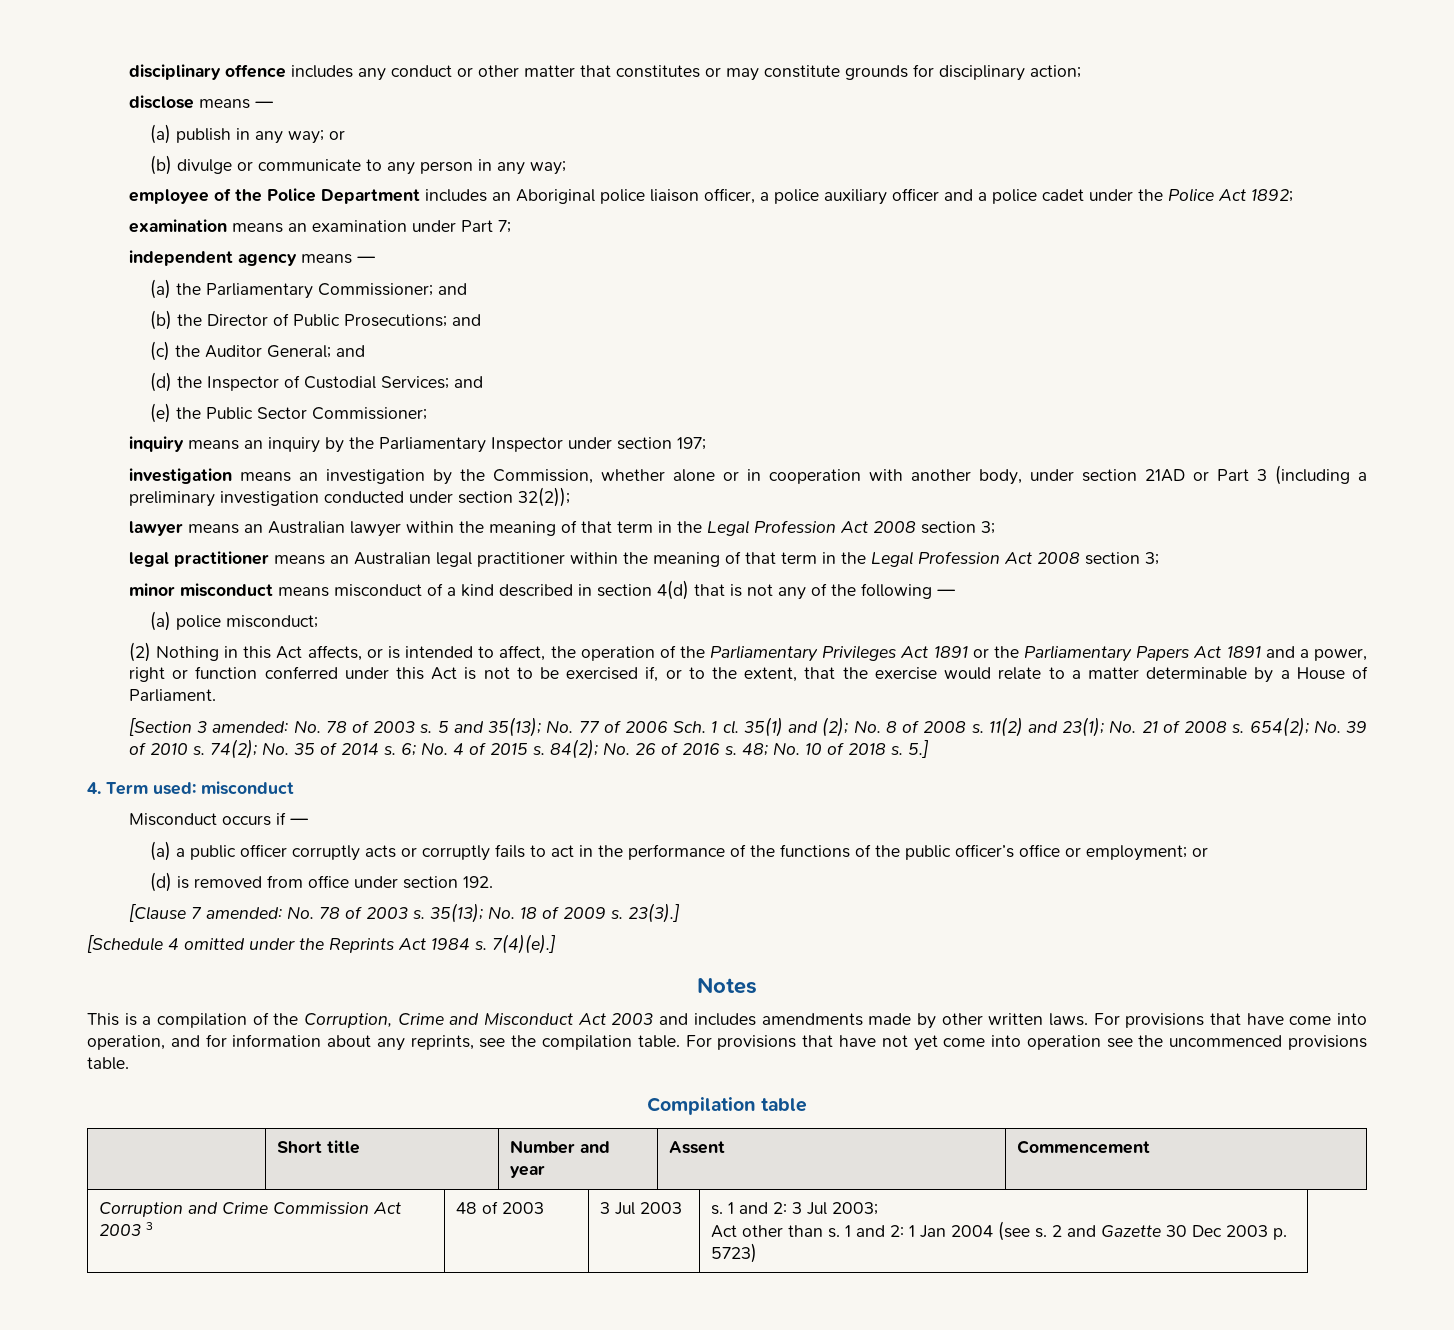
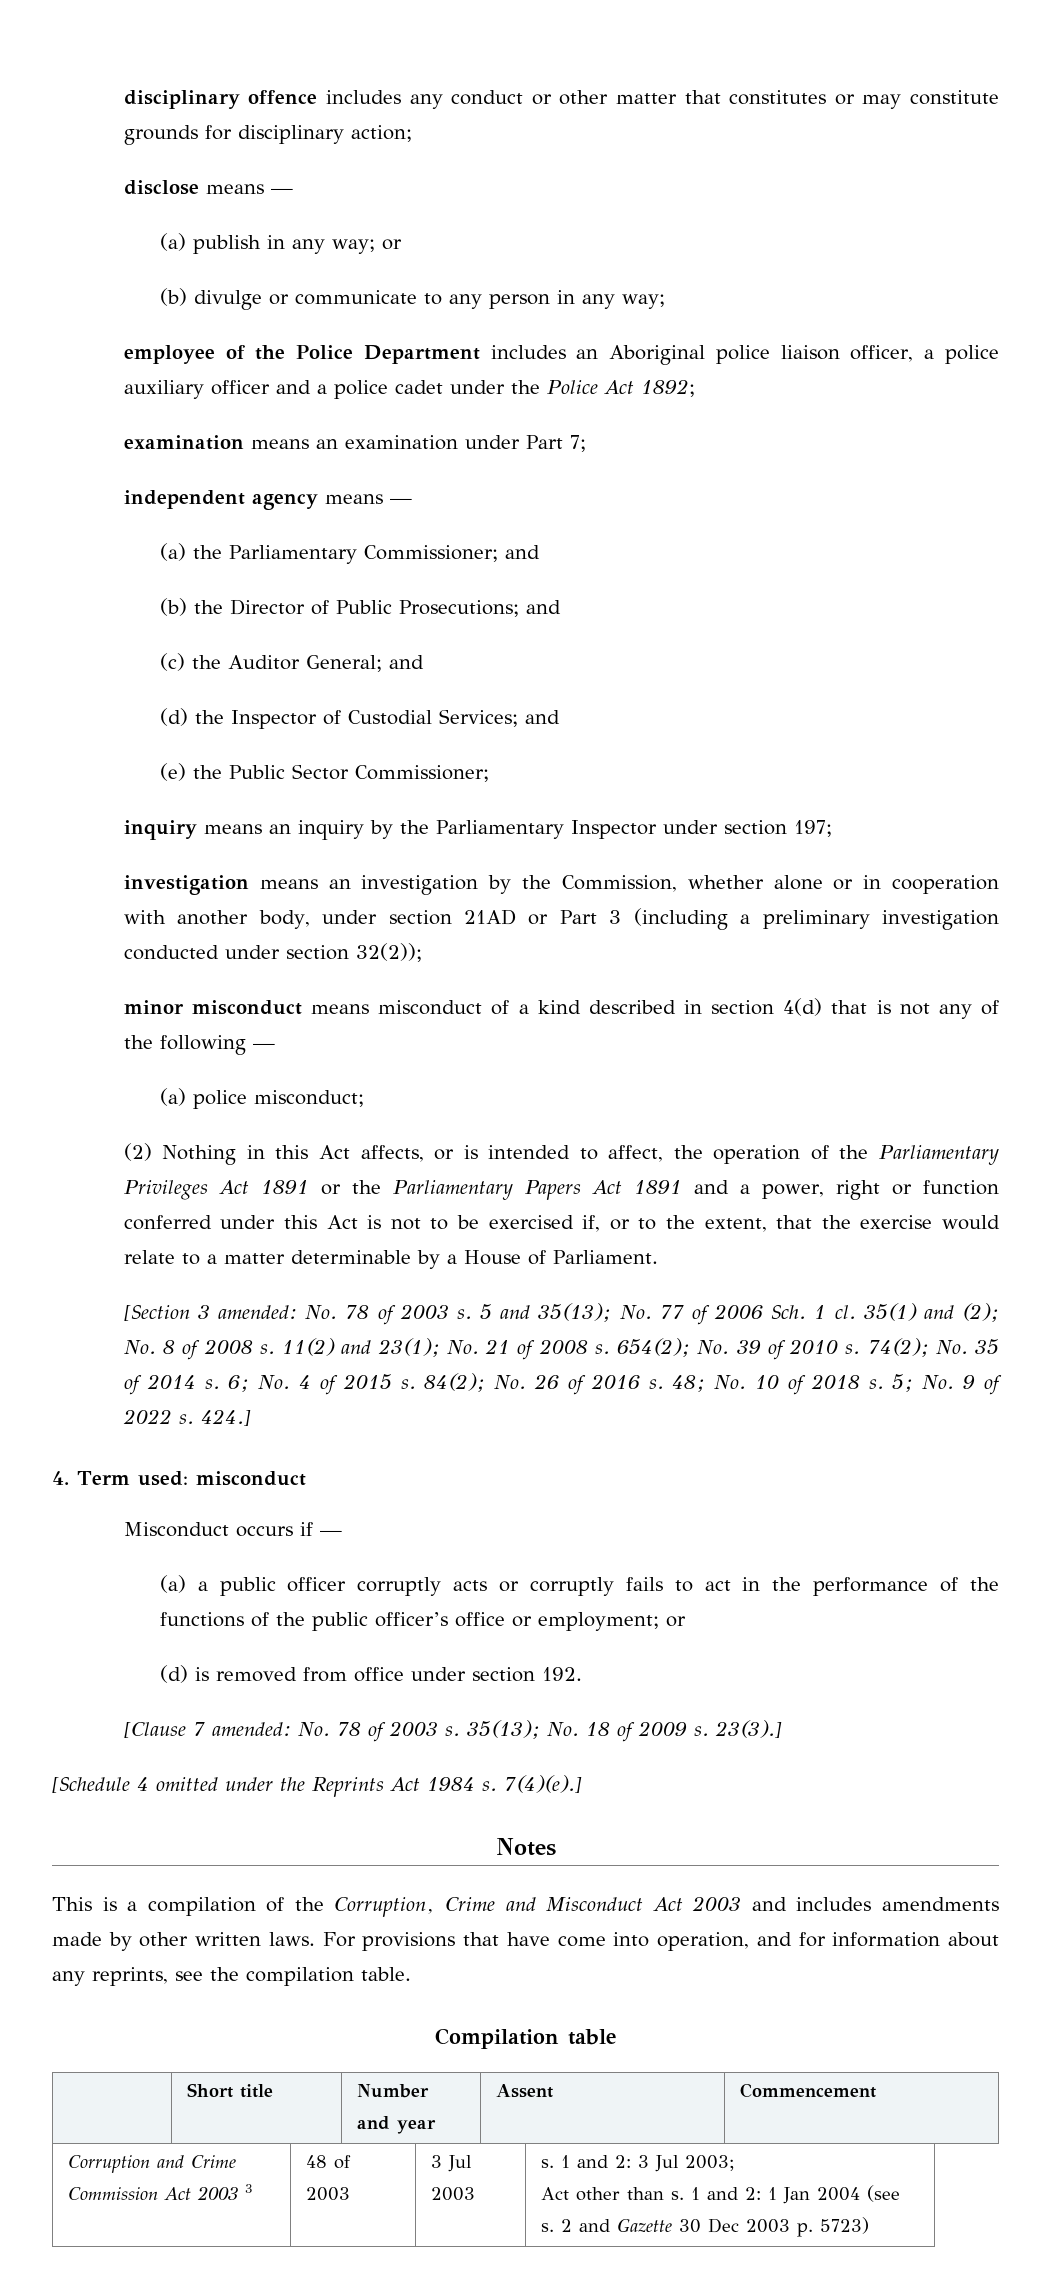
- lawyer means an Australian lawyer within the meaning of that term in the Legal Profession Act 2008 section 3;
- legal practitioner means an Australian legal practitioner within the meaning of that term in the Legal Profession Act 2008 section 3;
- 5.]
+ 5; No. 9 of 2022 s. 424.]
- For provisions that have not yet come into operation see the uncommenced provisions table.

